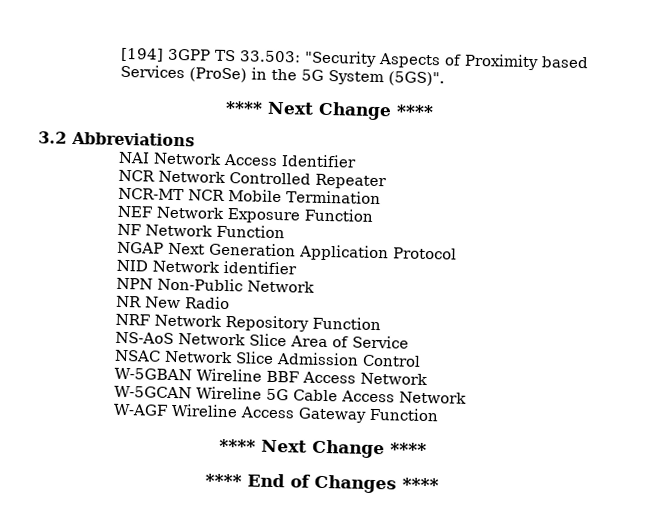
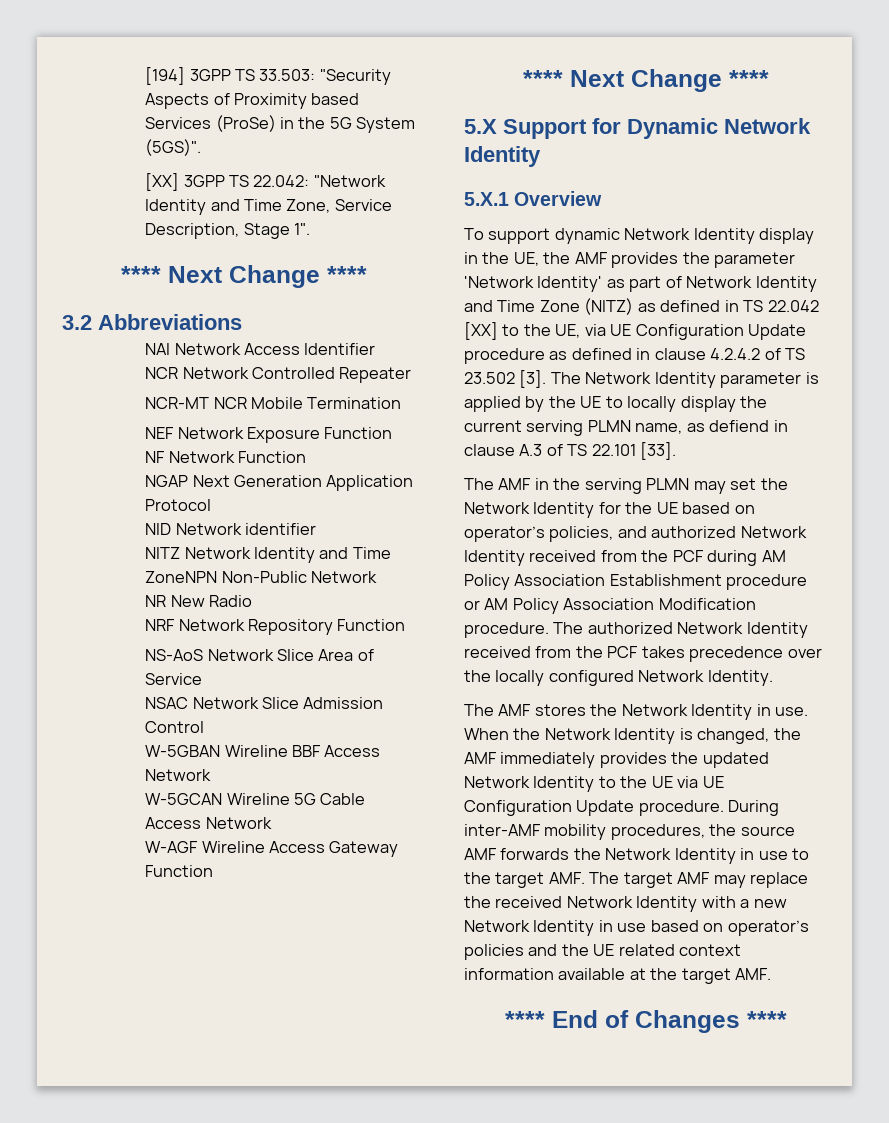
+ [XX] 3GPP TS 22.042: "Network Identity and Time Zone, Service Description, Stage 1".
- NPN Non-Public Network
+ NITZ Network Identity and Time ZoneNPN Non-Public Network
+ 5.X Support for Dynamic Network Identity
+ 5.X.1 Overview
+ To support dynamic Network Identity display in the UE, the AMF provides the parameter 'Network Identity' as part of Network Identity and Time Zone (NITZ) as defined in TS 22.042 [XX] to the UE, via UE Configuration Update procedure as defined in clause 4.2.4.2 of TS 23.502 [3]. The Network Identity parameter is applied by the UE to locally display the current serving PLMN name, as defiend in clause A.3 of TS 22.101 [33].
+ The AMF in the serving PLMN may set the Network Identity for the UE based on operator’s policies, and authorized Network Identity received from the PCF during AM Policy Association Establishment procedure or AM Policy Association Modification procedure. The authorized Network Identity received from the PCF takes precedence over the locally configured Network Identity.
+ The AMF stores the Network Identity in use. When the Network Identity is changed, the AMF immediately provides the updated Network Identity to the UE via UE Configuration Update procedure. During inter-AMF mobility procedures, the source AMF forwards the Network Identity in use to the target AMF. The target AMF may replace the received Network Identity with a new Network Identity in use based on operator’s policies and the UE related context information available at the target AMF.

